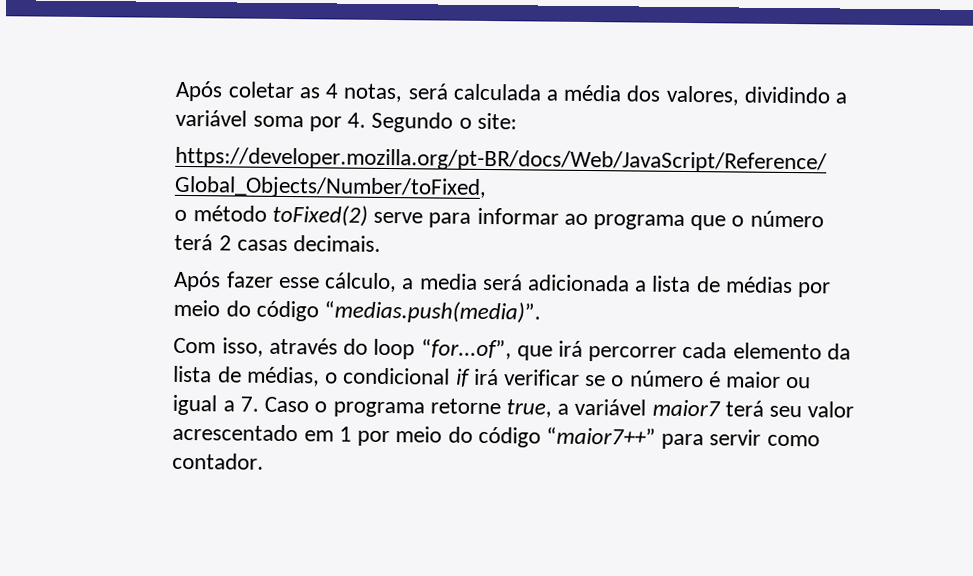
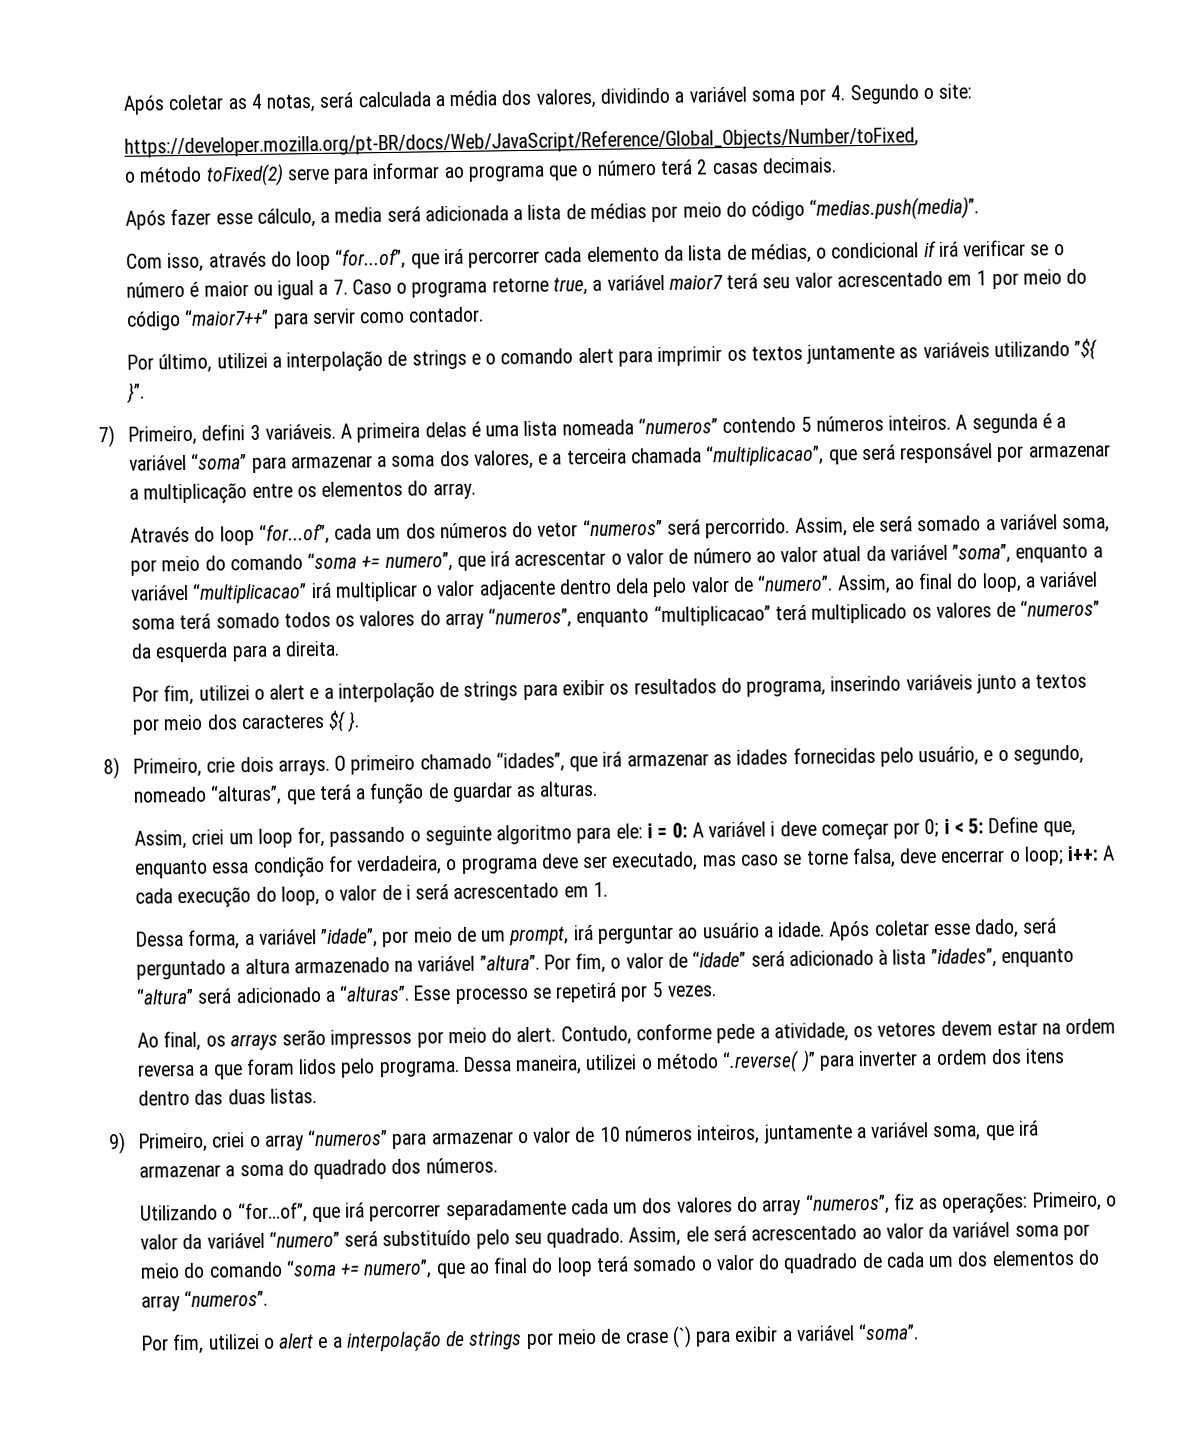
+ Por último, utilizei a interpolação de strings e o comando alert para imprimir os textos juntamente as variáveis utilizando ”${ }”.
+ 7) Primeiro, defini 3 variáveis. A primeira delas é uma lista nomeada “numeros” contendo 5 números inteiros. A segunda é a variável “soma” para armazenar a soma dos valores, e a terceira chamada “multiplicacao”, que será responsável por armazenar a multiplicação entre os elementos do array.
+ Através do loop “for...of”, cada um dos números do vetor “numeros” será percorrido. Assim, ele será somado a variável soma, por meio do comando “soma += numero”, que irá acrescentar o valor de número ao valor atual da variável ”soma”, enquanto a variável “multiplicacao” irá multiplicar o valor adjacente dentro dela pelo valor de “numero”. Assim, ao final do loop, a variável soma terá somado todos os valores do array “numeros”, enquanto “multiplicacao” terá multiplicado os valores de “numeros” da esquerda para a direita.
+ Por fim, utilizei o alert e a interpolação de strings para exibir os resultados do programa, inserindo variáveis junto a textos por meio dos caracteres ${ }.
+ 8) Primeiro, crie dois arrays. O primeiro chamado “idades”, que irá armazenar as idades fornecidas pelo usuário, e o segundo, nomeado “alturas”, que terá a função de guardar as alturas.
+ Assim, criei um loop for, passando o seguinte algoritmo para ele: i = 0: A variável i deve começar por 0; i < 5: Define que, enquanto essa condição for verdadeira, o programa deve ser executado, mas caso se torne falsa, deve encerrar o loop; i++: A cada execução do loop, o valor de i será acrescentado em 1.
+ Dessa forma, a variável ”idade”, por meio de um prompt, irá perguntar ao usuário a idade. Após coletar esse dado, será perguntado a altura armazenado na variável ”altura”. Por fim, o valor de “idade” será adicionado à lista ”idades”, enquanto “altura” será adicionado a “alturas”. Esse processo se repetirá por 5 vezes.
+ Ao final, os arrays serão impressos por meio do alert. Contudo, conforme pede a atividade, os vetores devem estar na ordem reversa a que foram lidos pelo programa. Dessa maneira, utilizei o método “.reverse( )” para inverter a ordem dos itens dentro das duas listas.
+ 9) Primeiro, criei o array “numeros” para armazenar o valor de 10 números inteiros, juntamente a variável soma, que irá armazenar a soma do quadrado dos números.
+ Utilizando o “for...of”, que irá percorrer separadamente cada um dos valores do array “numeros”, fiz as operações: Primeiro, o valor da variável “numero” será substituído pelo seu quadrado. Assim, ele será acrescentado ao valor da variável soma por meio do comando “soma += numero”, que ao final do loop terá somado o valor do quadrado de cada um dos elementos do array “numeros”.
+ Por fim, utilizei o alert e a interpolação de strings por meio de crase (`) para exibir a variável “soma”.

